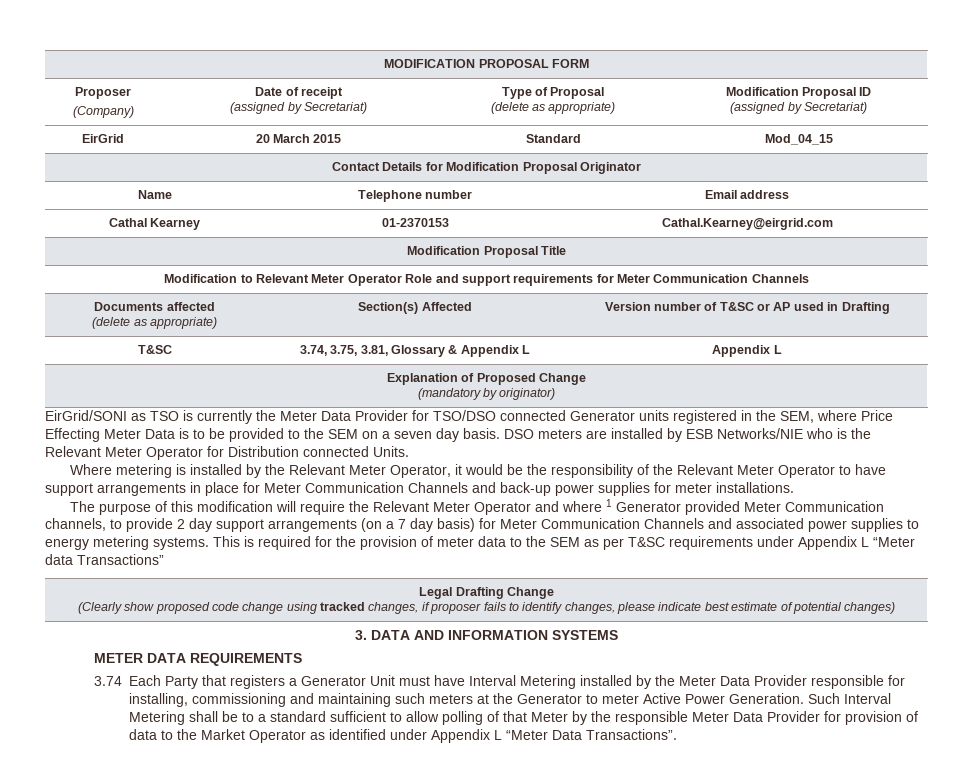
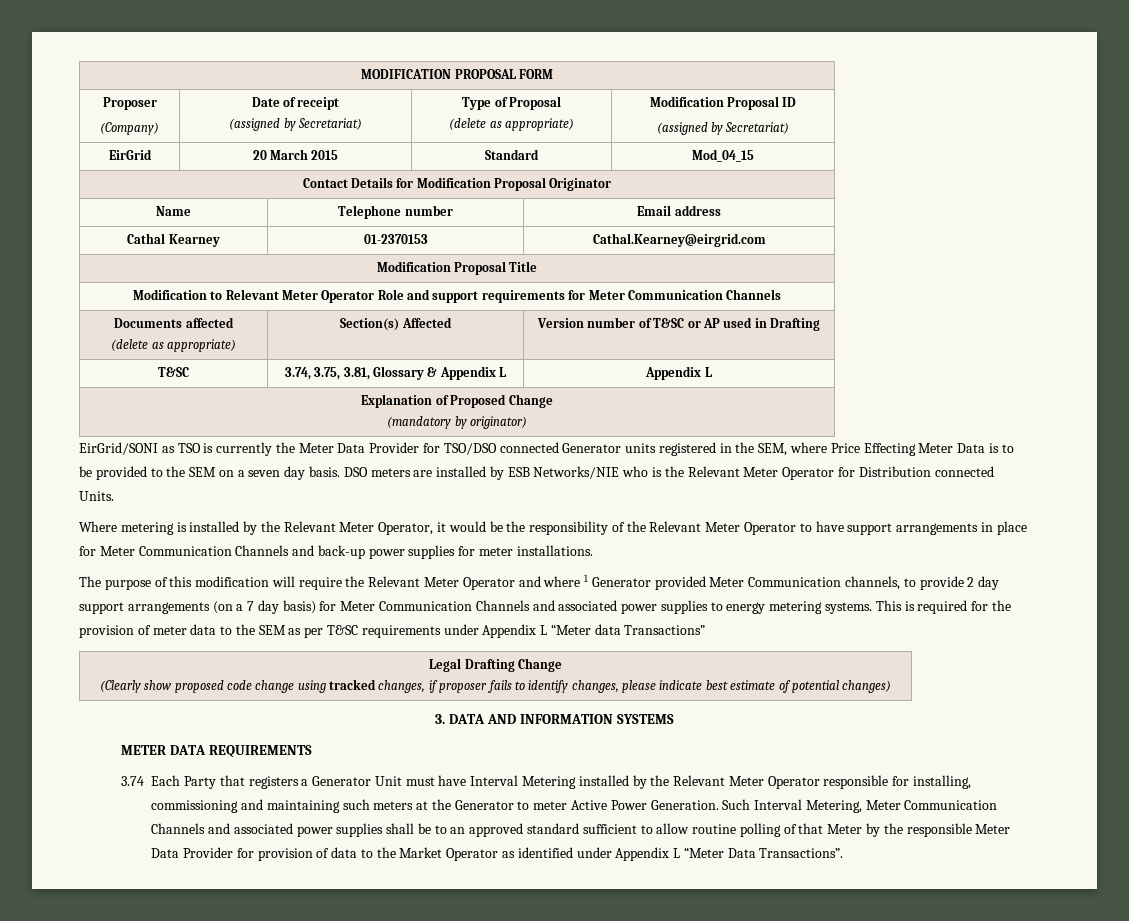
- 3.74 Each Party that registers a Generator Unit must have Interval Metering installed by the Meter Data Provider responsible for installing, commissioning and maintaining such meters at the Generator to meter Active Power Generation.
+ 3.74 Each Party that registers a Generator Unit must have Interval Metering installed by the Relevant Meter Operator responsible for installing, commissioning and maintaining such meters at the Generator to meter Active Power Generation.
- Such Interval Metering shall be to a standard sufficient to allow polling of that Meter by the responsible Meter Data Provider for provision of data to the Market Operator as identified under Appendix L “Meter Data Transactions”.
+ Such Interval Metering, Meter Communication Channels and associated power supplies shall be to an approved standard sufficient to allow routine polling of that Meter by the responsible Meter Data Provider for provision of data to the Market Operator as identified under Appendix L “Meter Data Transactions”.

